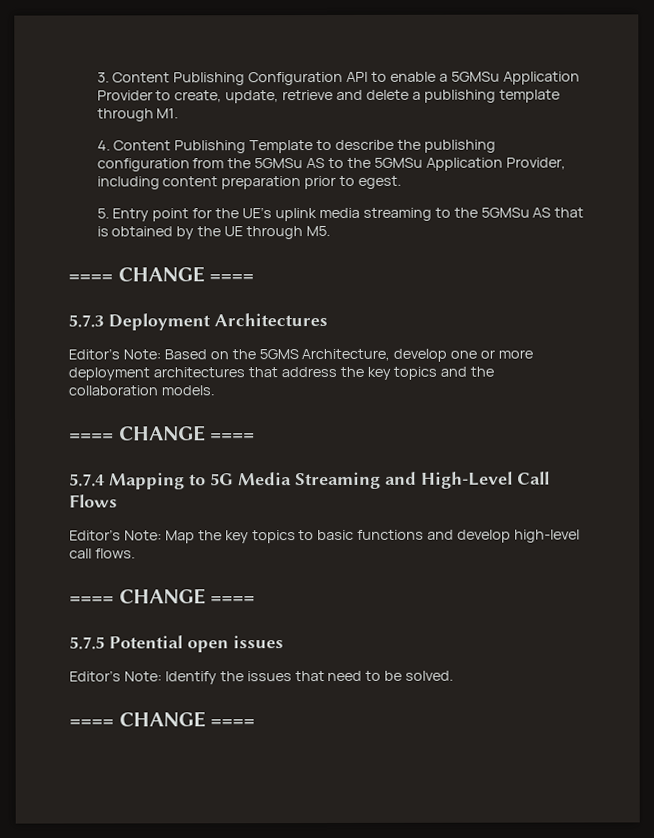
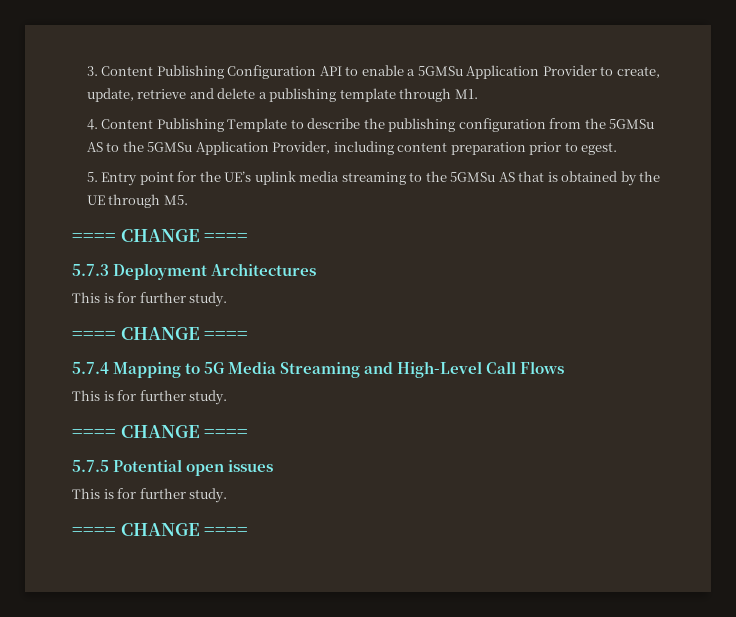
  5.7.3 Deployment Architectures
- Editor’s Note: Based on the 5GMS Architecture, develop one or more deployment architectures that address the key topics and the collaboration models.
+ This is for further study.
  5.7.4 Mapping to 5G Media Streaming and High-Level Call Flows
- Editor’s Note: Map the key topics to basic functions and develop high-level call flows.
+ This is for further study.
  5.7.5 Potential open issues
- Editor’s Note: Identify the issues that need to be solved.
+ This is for further study.

